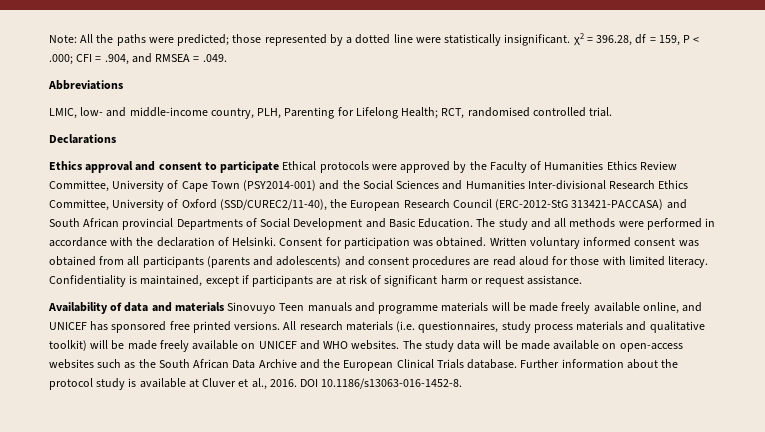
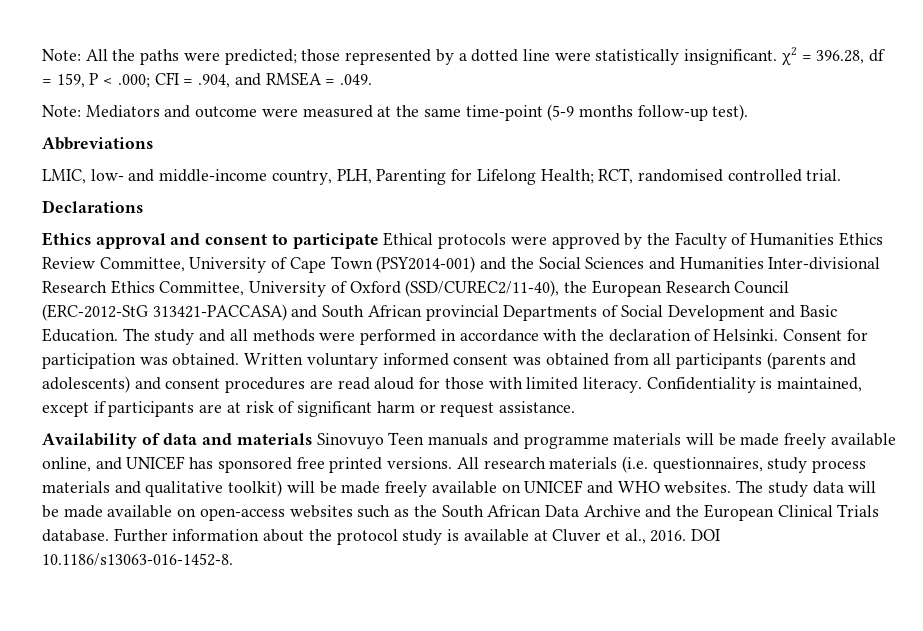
+ Note: Mediators and outcome were measured at the same time-point (5-9 months follow-up test).

